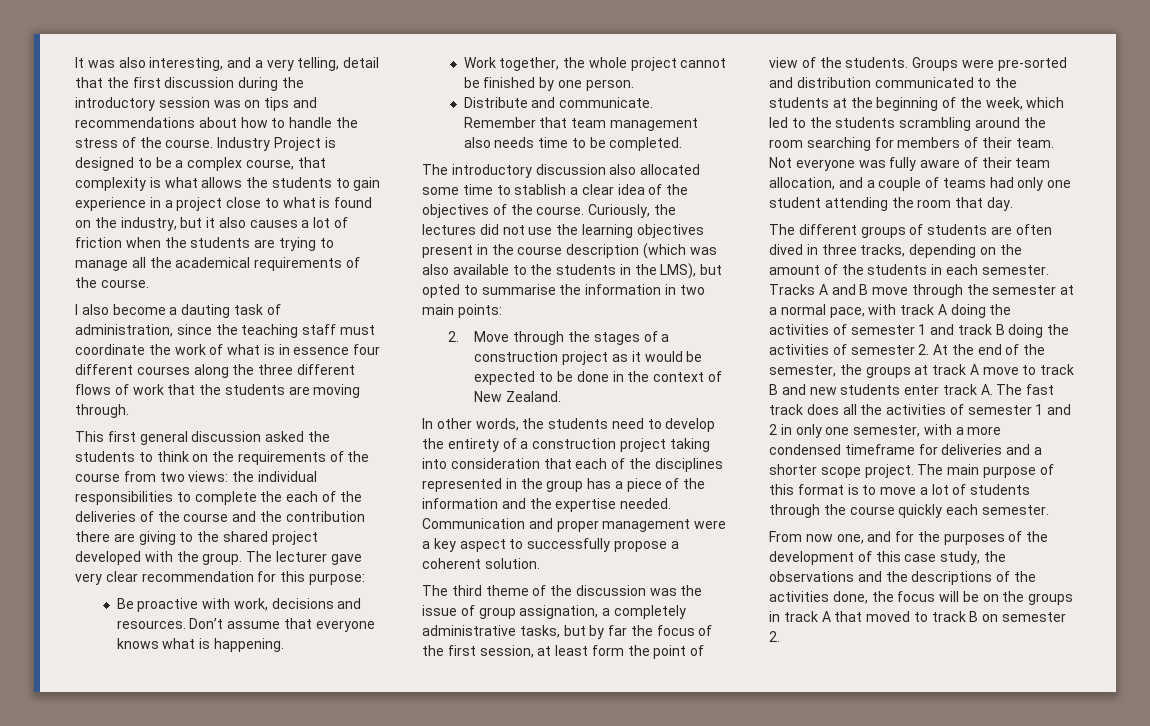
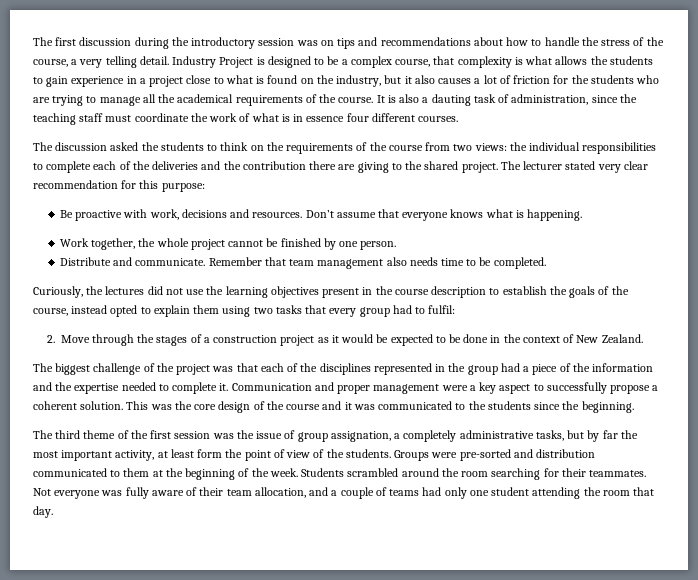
- It was also interesting, and a very telling, detail that the first discussion during the introductory session was on tips and recommendations about how to handle the stress of the course.
+ The first discussion during the introductory session was on tips and recommendations about how to handle the stress of the course, a very telling detail.
- Industry Project is designed to be a complex course, that complexity is what allows the students to gain experience in a project close to what is found on the industry, but it also causes a lot of friction when the students are trying to manage all the academical requirements of the course.
- I also become a dauting task of administration, since the teaching staff must coordinate the work of what is in essence four different courses along the three different flows of work that the students are moving through.
- This first general discussion asked the students to think on the requirements of the course from two views:
+ Industry Project is designed to be a complex course, that complexity is what allows the students to gain experience in a project close to what is found on the industry, but it also causes a lot of friction for the students who are trying to manage all the academical requirements of the course. It is also a dauting task of administration, since the teaching staff must coordinate the work of what is in essence four different courses.
+ The discussion asked the students to think on the requirements of the course from two views:
- the individual responsibilities to complete the each of the deliveries of the course and the contribution there are giving to the shared project developed with the group.
+ the individual responsibilities to complete each of the deliveries and the contribution there are giving to the shared project.
- The lecturer gave very clear recommendation for this purpose:
+ The lecturer stated very clear recommendation for this purpose:
- The introductory discussion also allocated some time to stablish a clear idea of the objectives of the course. Curiously, the lectures did not use the learning objectives present in the course description (which was also available to the students in the LMS), but opted to summarise the information in two main points:
+ Curiously, the lectures did not use the learning objectives present in the course description to establish the goals of the course, instead opted to explain them using two tasks that every group had to fulfil:
- In other words, the students need to develop the entirety of a construction project taking into consideration that each of the disciplines represented in the group has a piece of the information and the expertise needed.
+ The biggest challenge of the project was that each of the disciplines represented in the group had a piece of the information and the expertise needed to complete it.
+ This was the core design of the course and it was communicated to the students since the beginning.
- The third theme of the discussion was the issue of group assignation, a completely administrative tasks, but by far the focus of the first session, at least form the point of view of the students.
+ The third theme of the first session was the issue of group assignation, a completely administrative tasks, but by far the most important activity, at least form the point of view of the students.
- Groups were pre-sorted and distribution communicated to the students at the beginning of the week, which led to the students scrambling around the room searching for members of their team.
+ Groups were pre-sorted and distribution communicated to them at the beginning of the week. Students scrambled around the room searching for their teammates.
- The different groups of students are often dived in three tracks, depending on the amount of the students in each semester. Tracks A and B move through the semester at a normal pace, with track A doing the activities of semester 1 and track B doing the activities of semester 2. At the end of the semester, the groups at track A move to track B and new students enter track A. The fast track does all the activities of semester 1 and 2 in only one semester, with a more condensed timeframe for deliveries and a shorter scope project. The main purpose of this format is to move a lot of students through the course quickly each semester.
- From now one, and for the purposes of the development of this case study, the observations and the descriptions of the activities done, the focus will be on the groups in track A that moved to track B on semester 2.

